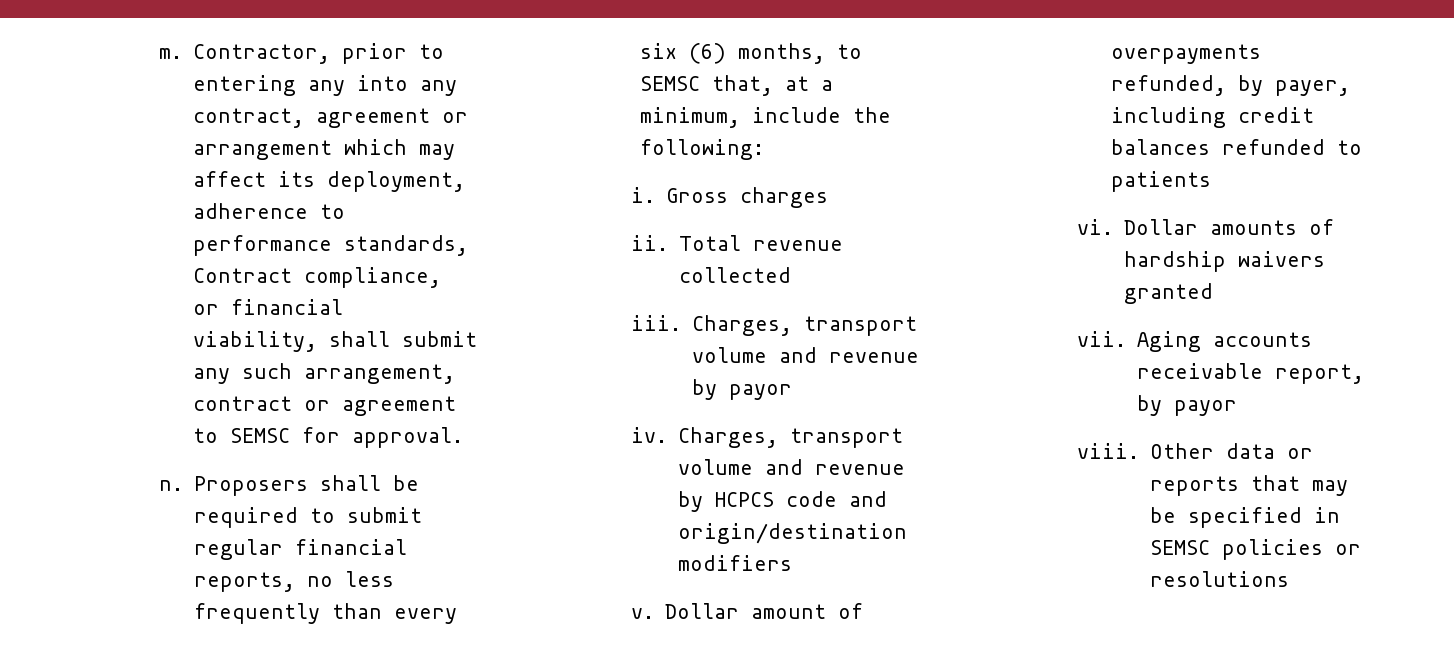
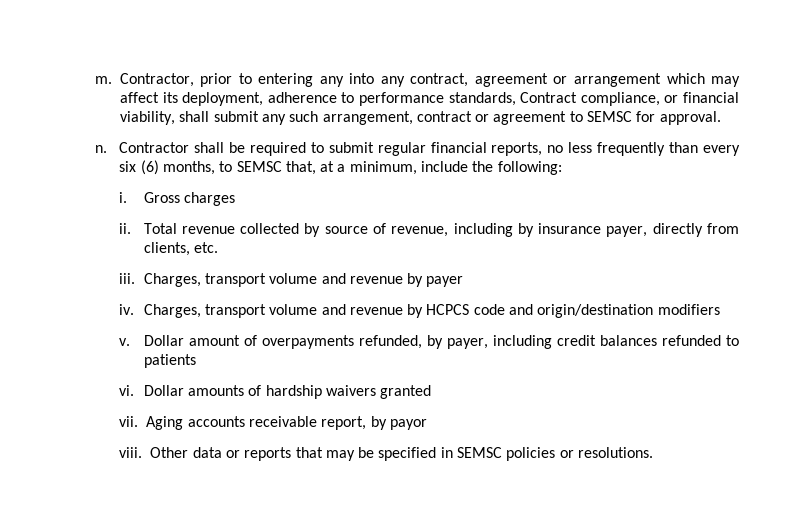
- Proposers shall be required to submit regular financial reports, no less frequently than every six (6) months, to SEMSC that, at a minimum, include the following:
+ Contractor shall be required to submit regular financial reports, no less frequently than every six (6) months, to SEMSC that, at a minimum, include the following:
- Total revenue collected
+ Total revenue collected by source of revenue, including by insurance payer, directly from clients, etc.
- Charges, transport volume and revenue by payor
+ Charges, transport volume and revenue by payer
- Other data or reports that may be specified in SEMSC policies or resolutions
+ Other data or reports that may be specified in SEMSC policies or resolutions.

